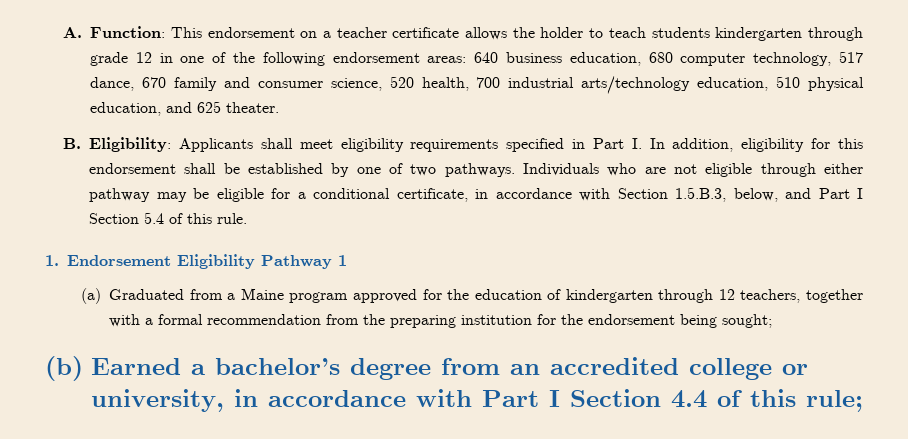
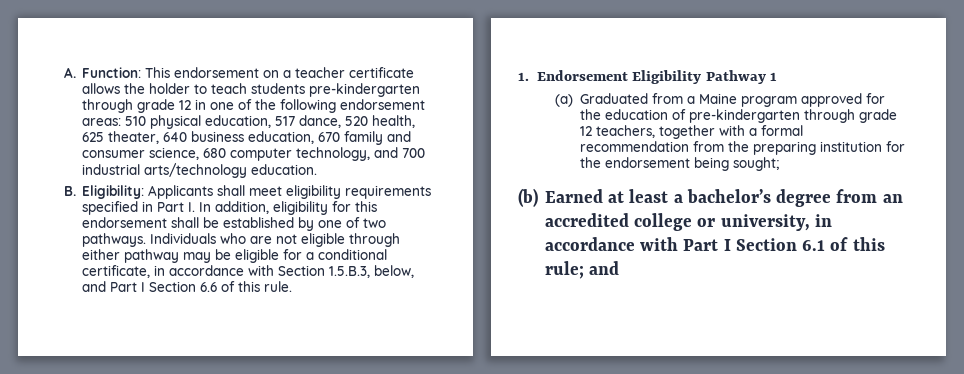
- A. Function: This endorsement on a teacher certificate allows the holder to teach students kindergarten through grade 12 in one of the following endorsement areas: 640 business education, 680 computer technology, 517 dance, 670 family and consumer science, 520 health, 700 industrial arts/technology education, 510 physical education, and 625 theater.
+ A. Function: This endorsement on a teacher certificate allows the holder to teach students pre-kindergarten through grade 12 in one of the following endorsement areas: 510 physical education, 517 dance, 520 health, 625 theater, 640 business education, 670 family and consumer science, 680 computer technology, and 700 industrial arts/technology education.
- Individuals who are not eligible through either pathway may be eligible for a conditional certificate, in accordance with Section 1.5.B.3, below, and Part I Section 5.4 of this rule.
+ Individuals who are not eligible through either pathway may be eligible for a conditional certificate, in accordance with Section 1.5.B.3, below, and Part I Section 6.6 of this rule.
- (a) Graduated from a Maine program approved for the education of kindergarten through 12 teachers, together with a formal recommendation from the preparing institution for the endorsement being sought;
+ (a) Graduated from a Maine program approved for the education of pre-kindergarten through grade 12 teachers, together with a formal recommendation from the preparing institution for the endorsement being sought;
- (b) Earned a bachelor’s degree from an accredited college or university, in accordance with Part I Section 4.4 of this rule;
+ (b) Earned at least a bachelor’s degree from an accredited college or university, in accordance with Part I Section 6.1 of this rule; and

